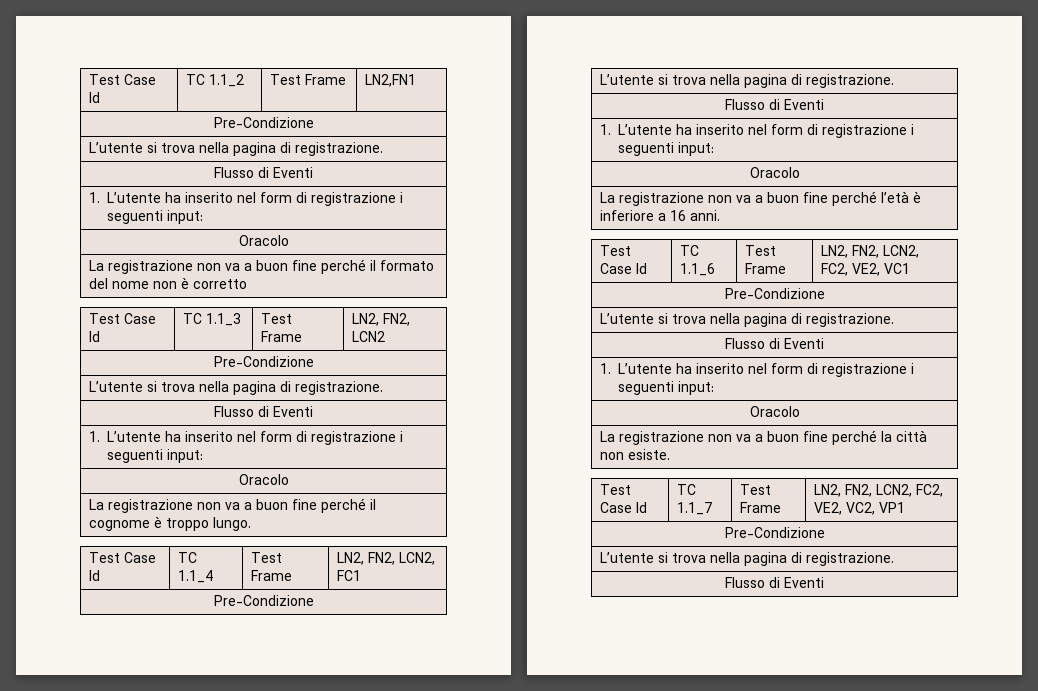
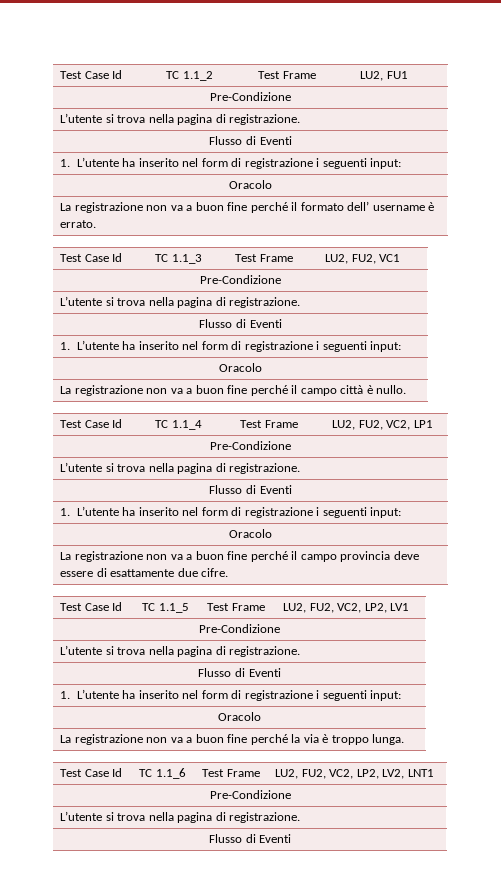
- Test Case Id | TC 1.1_2 | Test Frame | LN2,FN1
+ Test Case Id | TC 1.1_2 | Test Frame | LU2, FU1
- La registrazione non va a buon fine perché il formato del nome non è corretto
+ La registrazione non va a buon fine perché il formato dell’ username è errato.
- Test Case Id | TC 1.1_3 | Test Frame | LN2, FN2, LCN2
+ Test Case Id | TC 1.1_3 | Test Frame | LU2, FU2, VC1
- La registrazione non va a buon fine perché il cognome è troppo lungo.
+ La registrazione non va a buon fine perché il campo città è nullo.
- Test Case Id | TC 1.1_4 | Test Frame | LN2, FN2, LCN2, FC1
+ Test Case Id | TC 1.1_4 | Test Frame | LU2, FU2, VC2, LP1
- La registrazione non va a buon fine perché l’età è inferiore a 16 anni.
- Test Case Id | TC 1.1_6 | Test Frame | LN2, FN2, LCN2, FC2, VE2, VC1
+ La registrazione non va a buon fine perché il campo provincia deve essere di esattamente due cifre.
+ Test Case Id | TC 1.1_5 | Test Frame | LU2, FU2, VC2, LP2, LV1
- La registrazione non va a buon fine perché la città non esiste.
- Test Case Id | TC 1.1_7 | Test Frame | LN2, FN2, LCN2, FC2, VE2, VC2, VP1
+ La registrazione non va a buon fine perché la via è troppo lunga.
+ Test Case Id | TC 1.1_6 | Test Frame | LU2, FU2, VC2, LP2, LV2, LNT1

